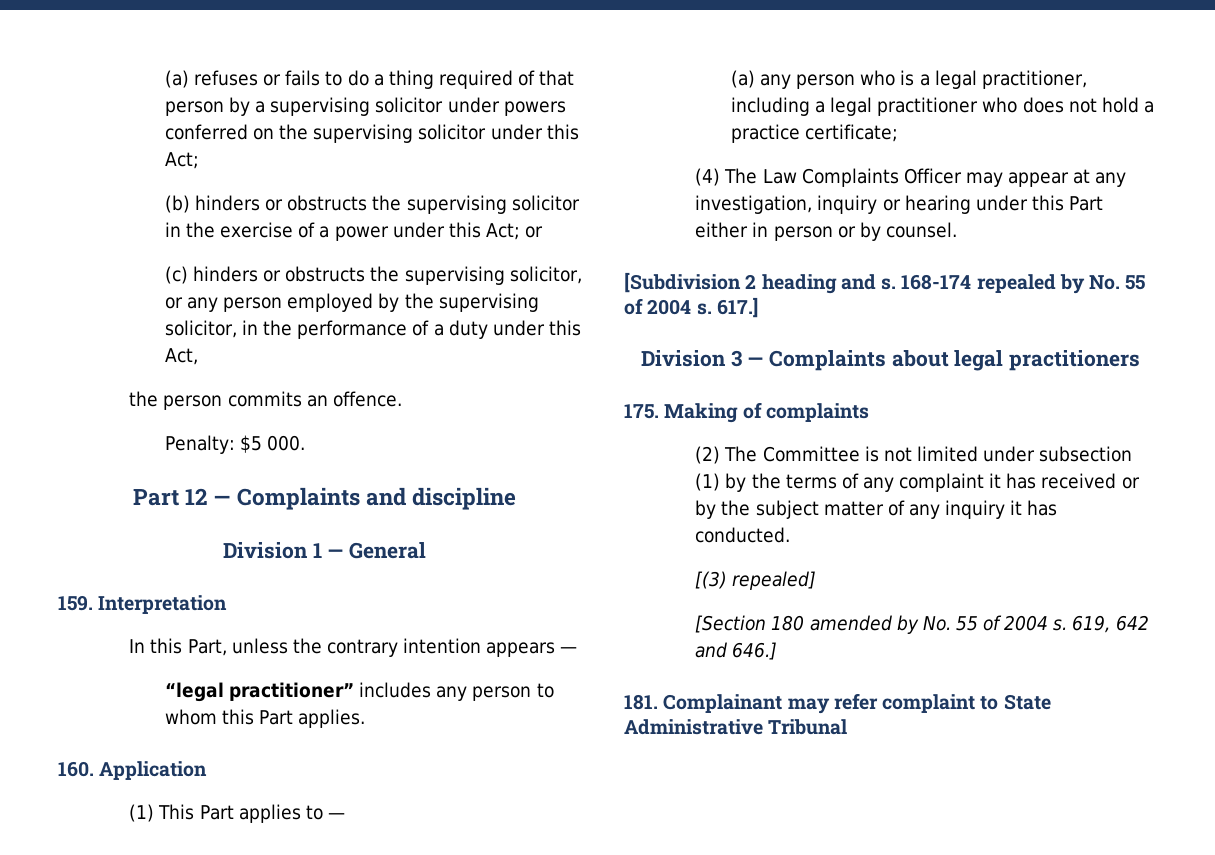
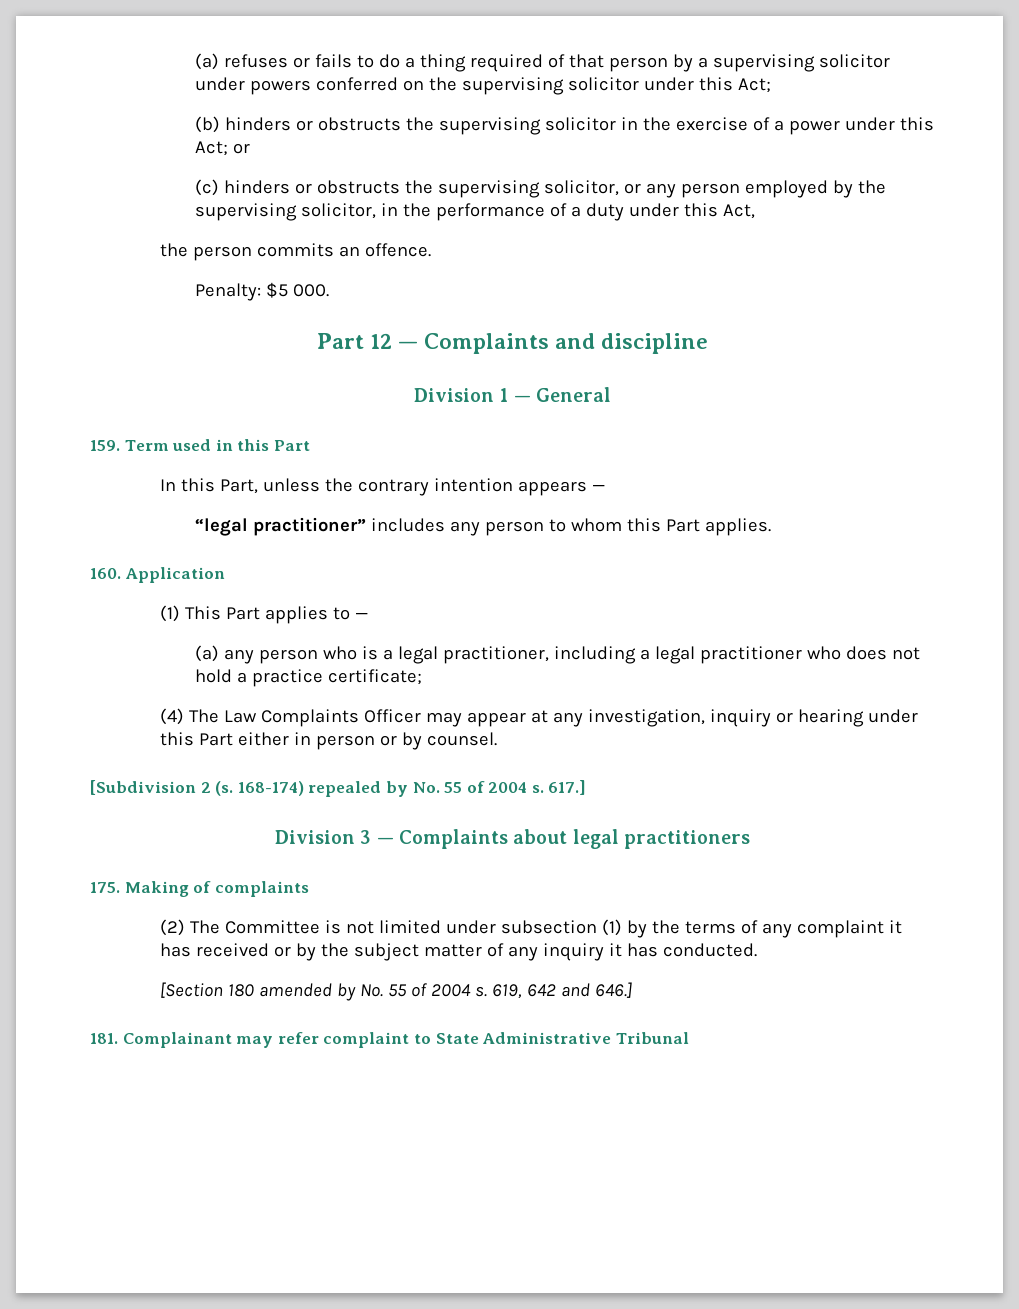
- 159. Interpretation
+ 159. Term used in this Part
- [Subdivision 2 heading and s. 168-174 repealed by No. 55 of 2004 s.
+ [Subdivision 2 (s. 168-174) repealed by No. 55 of 2004 s.
- [(3) repealed]

